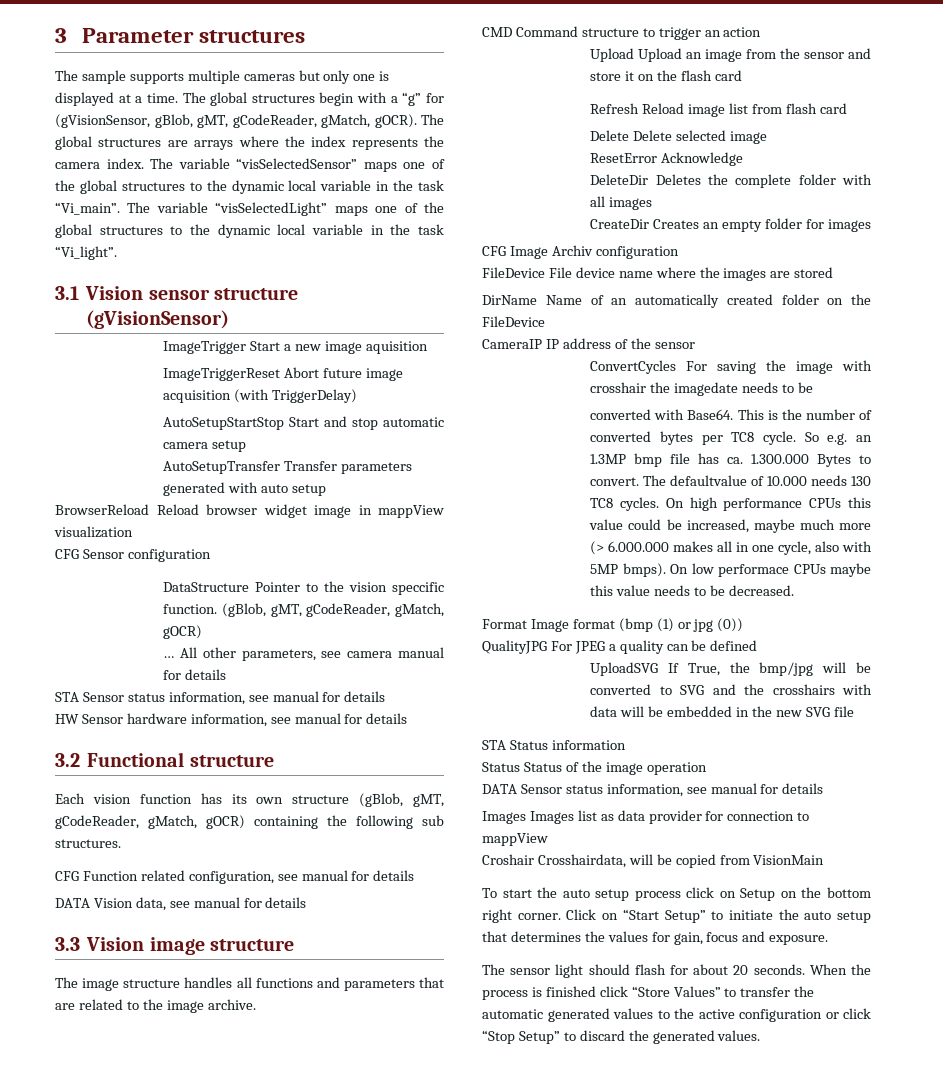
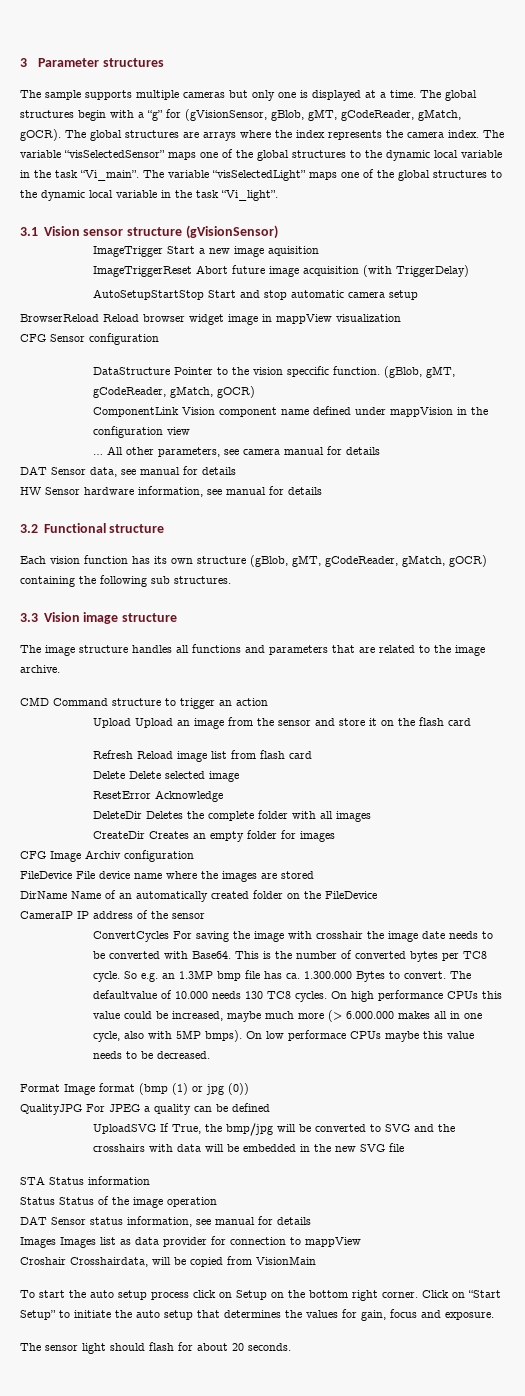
- AutoSetupTransfer Transfer parameters generated with auto setup
+ ComponentLink Vision component name defined under mappVision in the configuration view
- STA Sensor status information, see manual for details
+ DAT Sensor data, see manual for details
- CFG Function related configuration, see manual for details
- DATA Vision data, see manual for details
- ConvertCycles For saving the image with crosshair the imagedate needs to be
- converted with Base64.
+ ConvertCycles For saving the image with crosshair the image date needs to be converted with Base64.
- DATA Sensor status information, see manual for details
+ DAT Sensor status information, see manual for details
- When the process is finished click “Store Values” to transfer the automatic generated values to the active configuration or click “Stop Setup” to discard the generated values.

